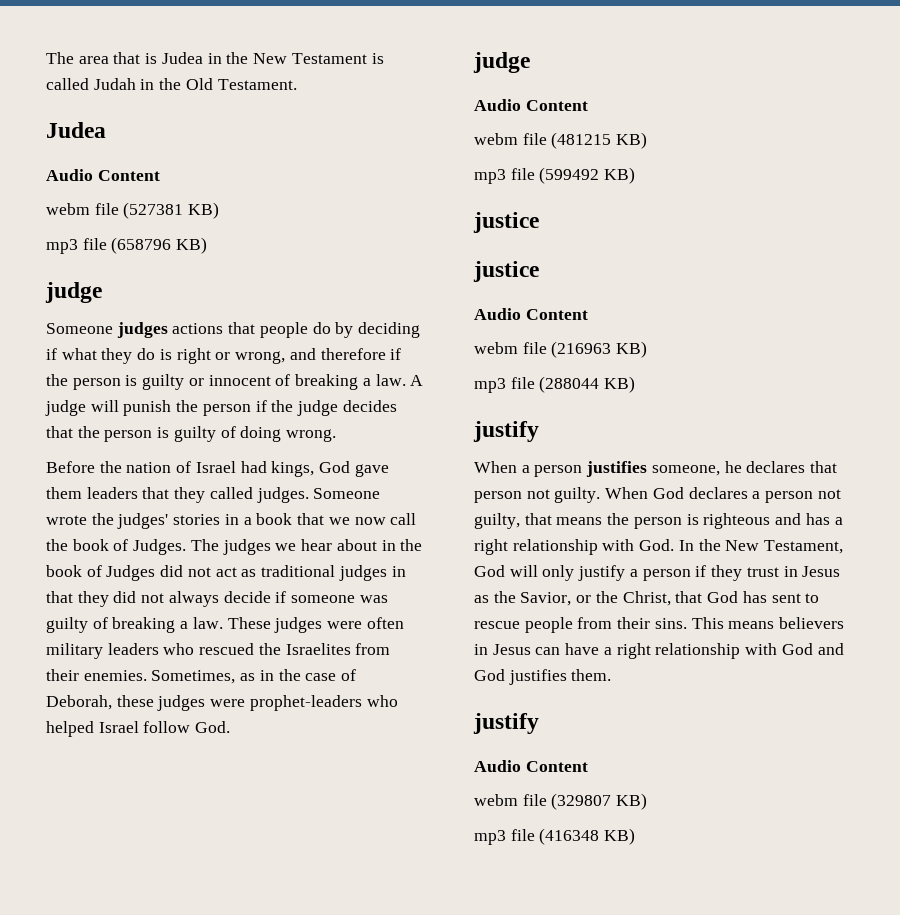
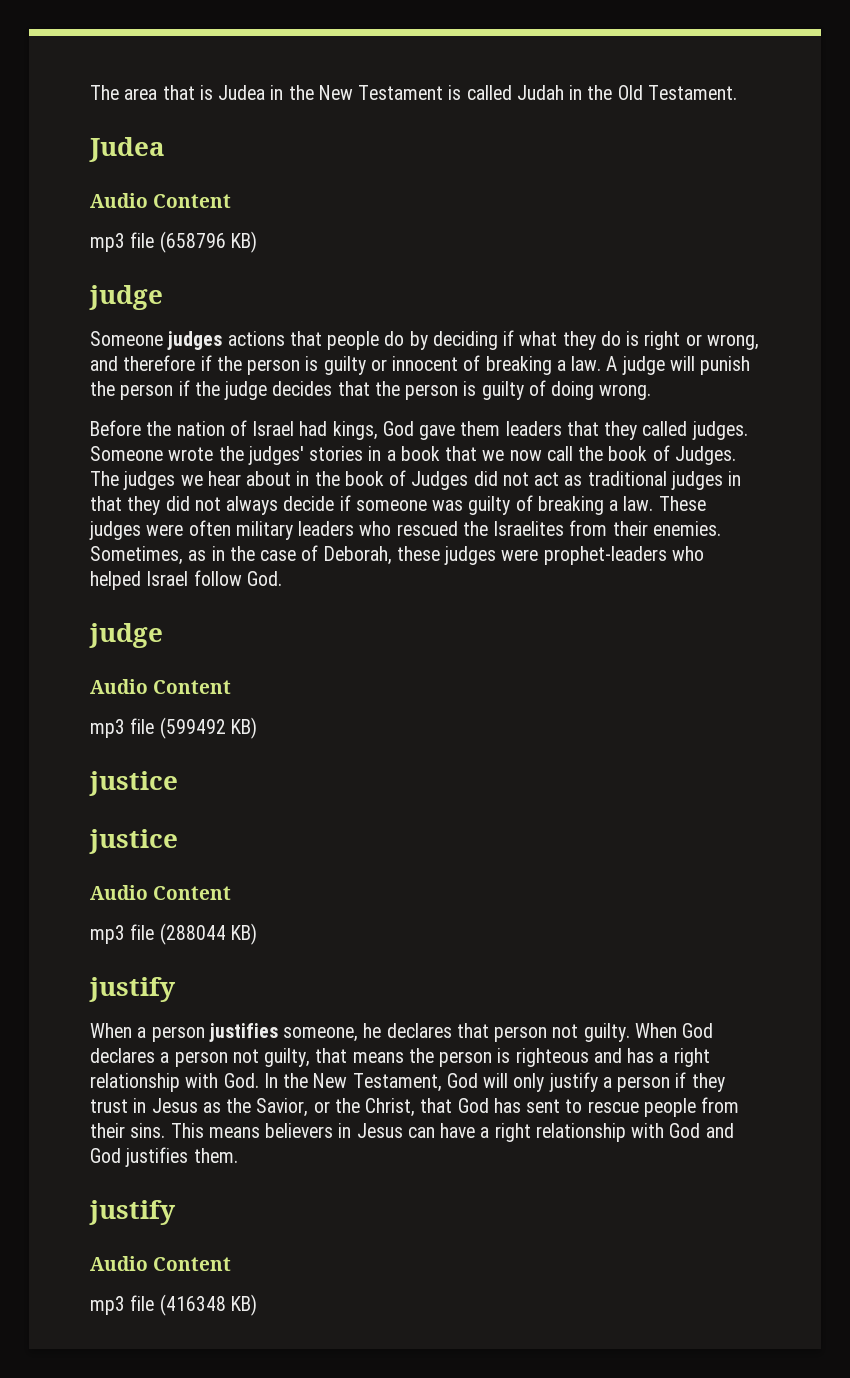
- webm file (527381 KB)
- webm file (481215 KB)
- webm file (216963 KB)
- webm file (329807 KB)

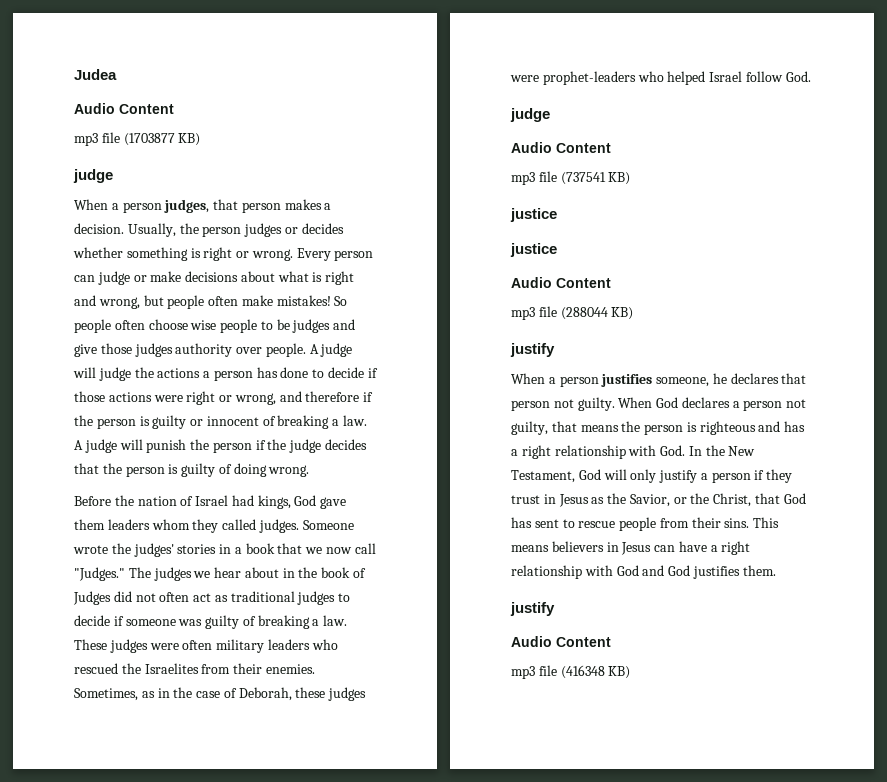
- The area that is Judea in the New Testament is called Judah in the Old Testament.
- mp3 file (658796 KB)
+ mp3 file (1703877 KB)
- Someone judges actions that people do by deciding if what they do is right or wrong, and therefore if the person is guilty or innocent of breaking a law.
+ When a person judges, that person makes a decision. Usually, the person judges or decides whether something is right or wrong. Every person can judge or make decisions about what is right and wrong, but people often make mistakes! So people often choose wise people to be judges and give those judges authority over people. A judge will judge the actions a person has done to decide if those actions were right or wrong, and therefore if the person is guilty or innocent of breaking a law.
- Before the nation of Israel had kings, God gave them leaders that they called judges.
+ Before the nation of Israel had kings, God gave them leaders whom they called judges.
- Someone wrote the judges' stories in a book that we now call the book of Judges.
+ Someone wrote the judges' stories in a book that we now call "Judges."
- The judges we hear about in the book of Judges did not act as traditional judges in that they did not always decide if someone was guilty of breaking a law.
+ The judges we hear about in the book of Judges did not often act as traditional judges to decide if someone was guilty of breaking a law.
- mp3 file (599492 KB)
+ mp3 file (737541 KB)

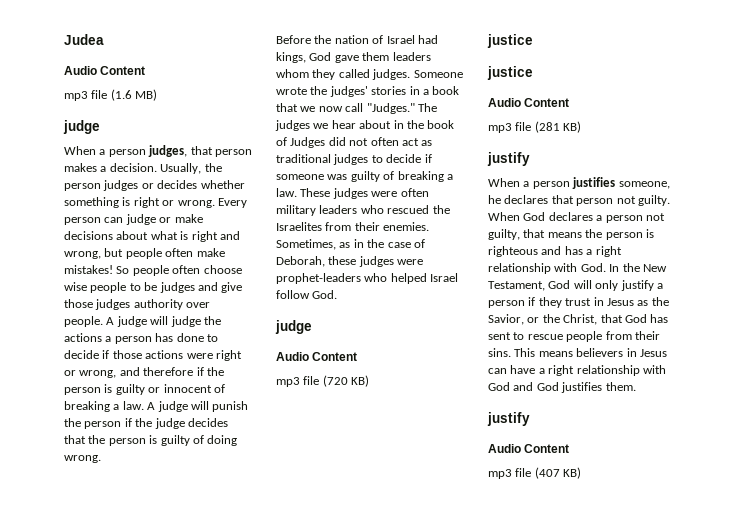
- mp3 file (1703877 KB)
+ mp3 file (1.6 MB)
- mp3 file (737541 KB)
+ mp3 file (720 KB)
- mp3 file (288044 KB)
+ mp3 file (281 KB)
- mp3 file (416348 KB)
+ mp3 file (407 KB)

